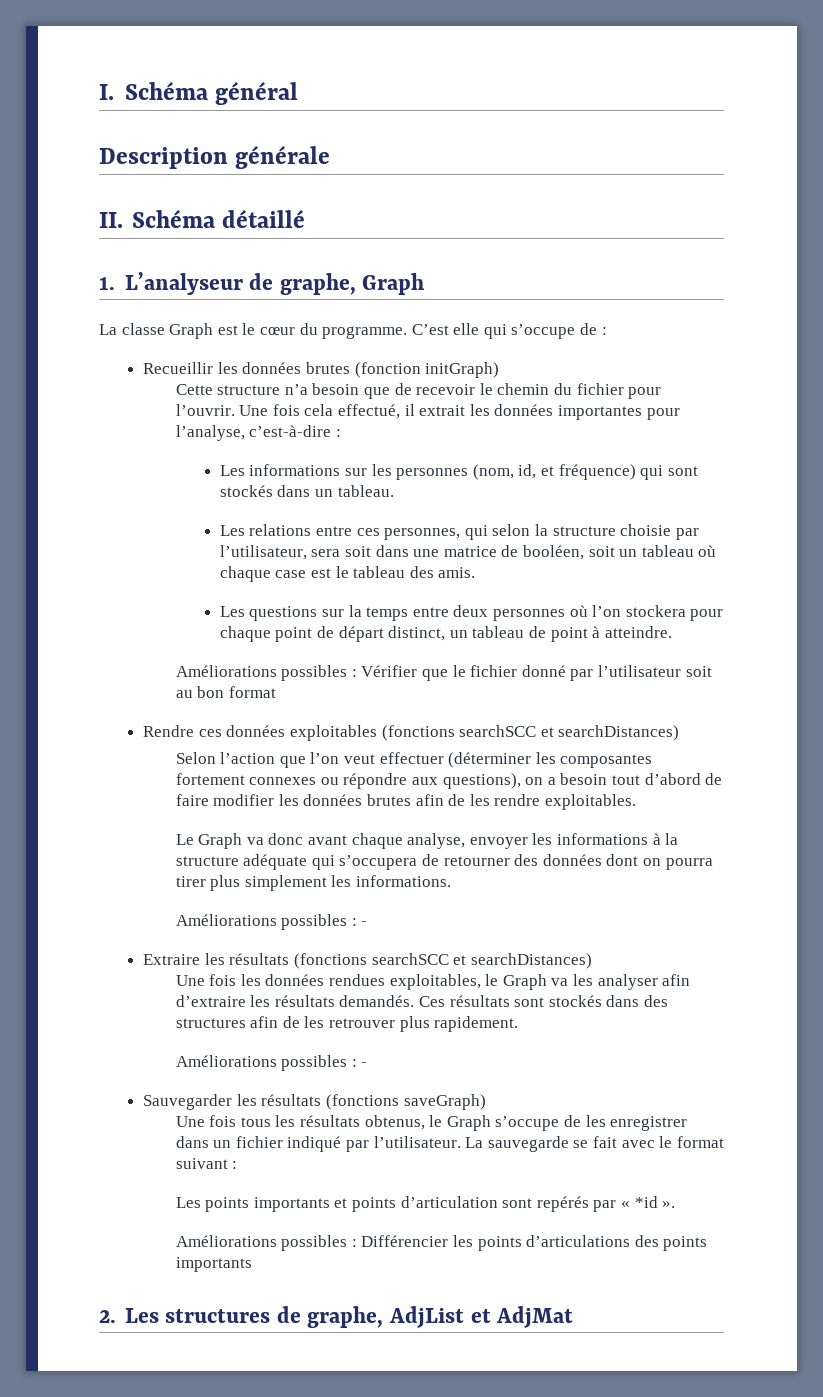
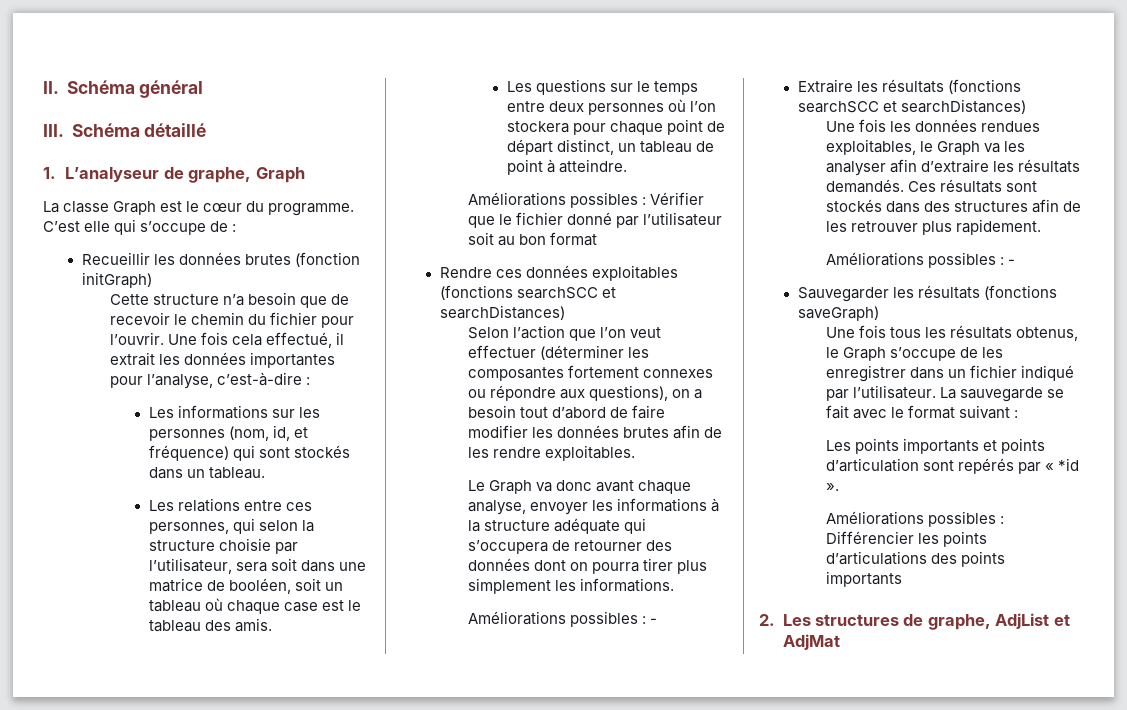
- I. Schéma général
+ II. Schéma général
- Description générale
- II. Schéma détaillé
+ III. Schéma détaillé
- Les questions sur la temps entre deux personnes où l’on stockera pour chaque point de départ distinct, un tableau de point à atteindre.
+ Les questions sur le temps entre deux personnes où l’on stockera pour chaque point de départ distinct, un tableau de point à atteindre.

